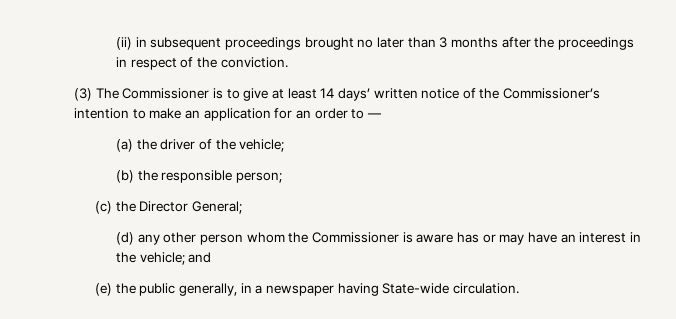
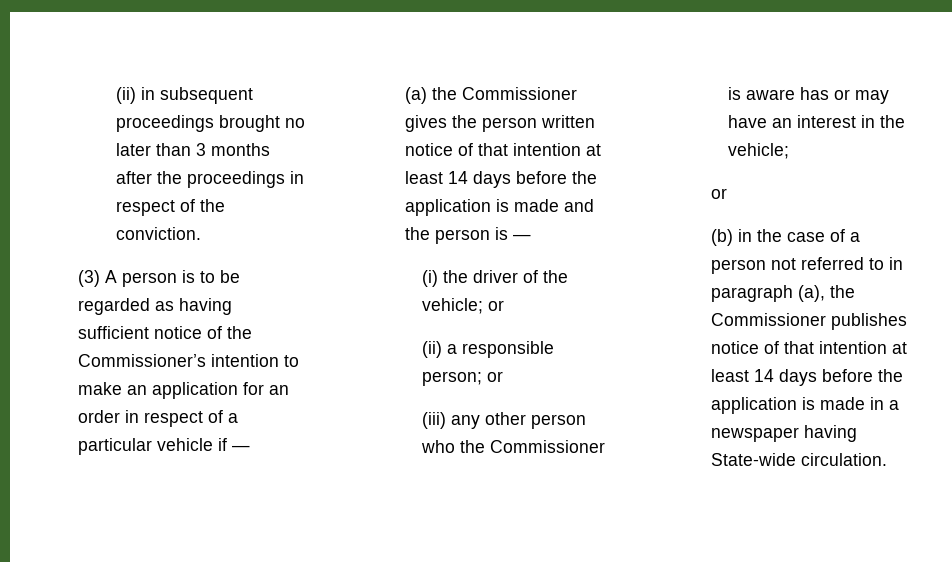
- (3) The Commissioner is to give at least 14 days’ written notice of the Commissioner’s intention to make an application for an order to —
- (a) the driver of the vehicle;
- (b) the responsible person;
- (c) the Director General;
- (d) any other person whom the Commissioner is aware has or may have an interest in the vehicle; and
- (e) the public generally, in a newspaper having State-wide circulation.
+ (3) A person is to be regarded as having sufficient notice of the Commissioner’s intention to make an application for an order in respect of a particular vehicle if —
+ (a) the Commissioner gives the person written notice of that intention at least 14 days before the application is made and the person is —
+ (i) the driver of the vehicle; or
+ (ii) a responsible person; or
+ (iii) any other person who the Commissioner is aware has or may have an interest in the vehicle;
+ or
+ (b) in the case of a person not referred to in paragraph (a), the Commissioner publishes notice of that intention at least 14 days before the application is made in a newspaper having State-wide circulation.

